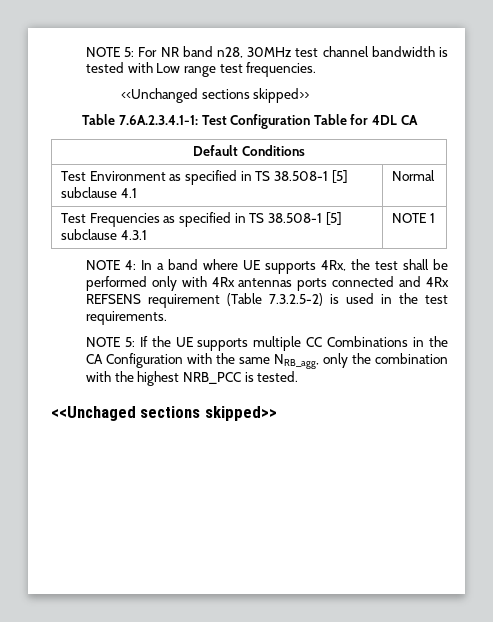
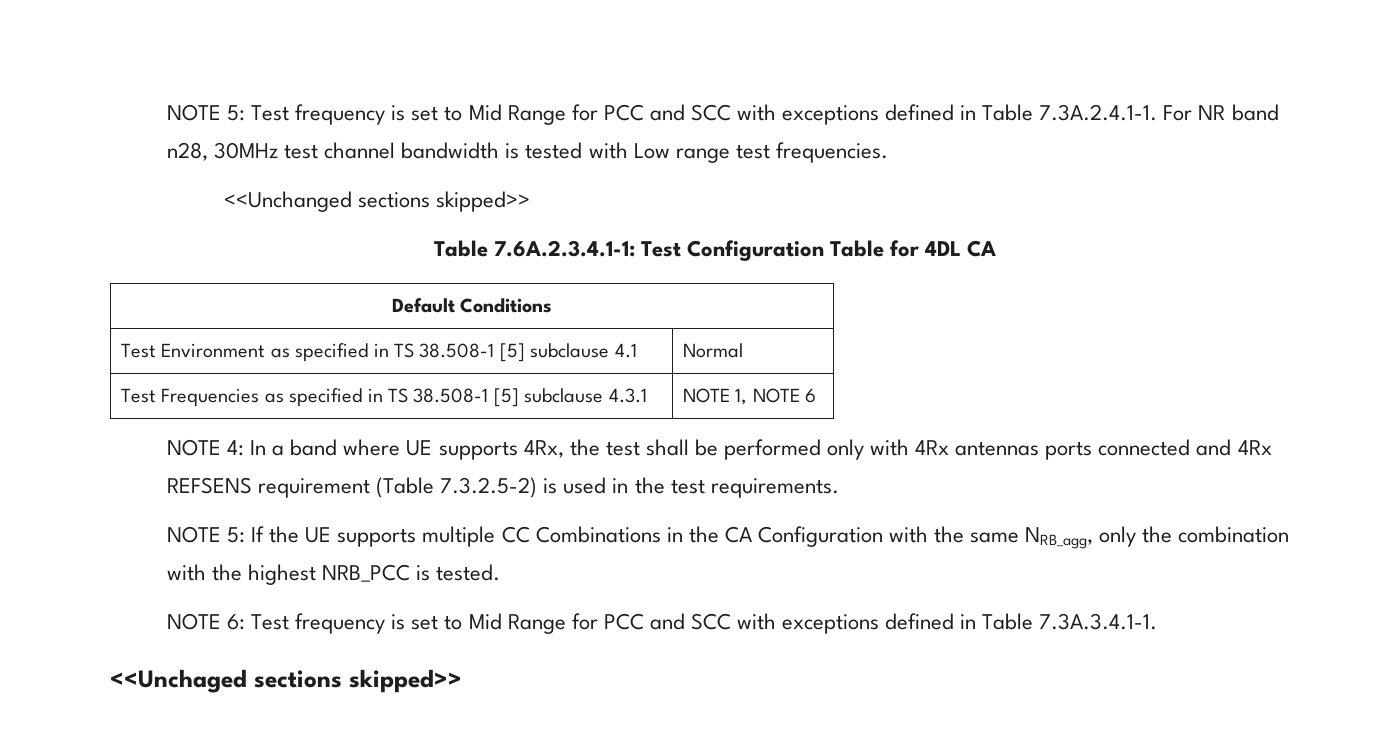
- NOTE 5: For NR band n28, 30MHz test channel bandwidth is tested with Low range test frequencies.
+ NOTE 5: Test frequency is set to Mid Range for PCC and SCC with exceptions defined in Table 7.3A.2.4.1-1. For NR band n28, 30MHz test channel bandwidth is tested with Low range test frequencies.
- Test Frequencies as specified in TS 38.508-1 [5] subclause 4.3.1 | NOTE 1
+ Test Frequencies as specified in TS 38.508-1 [5] subclause 4.3.1 | NOTE 1, NOTE 6
+ NOTE 6: Test frequency is set to Mid Range for PCC and SCC with exceptions defined in Table 7.3A.3.4.1-1.

